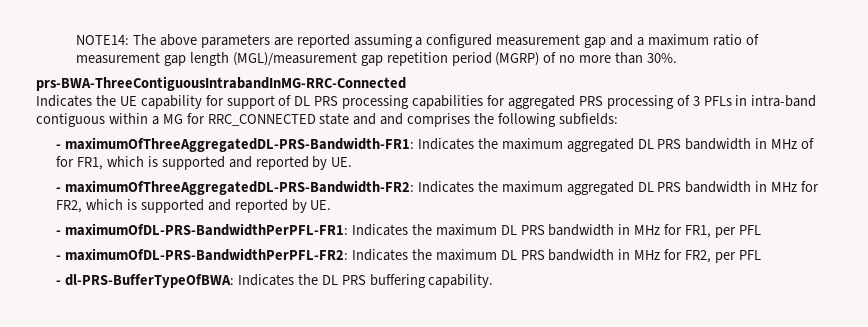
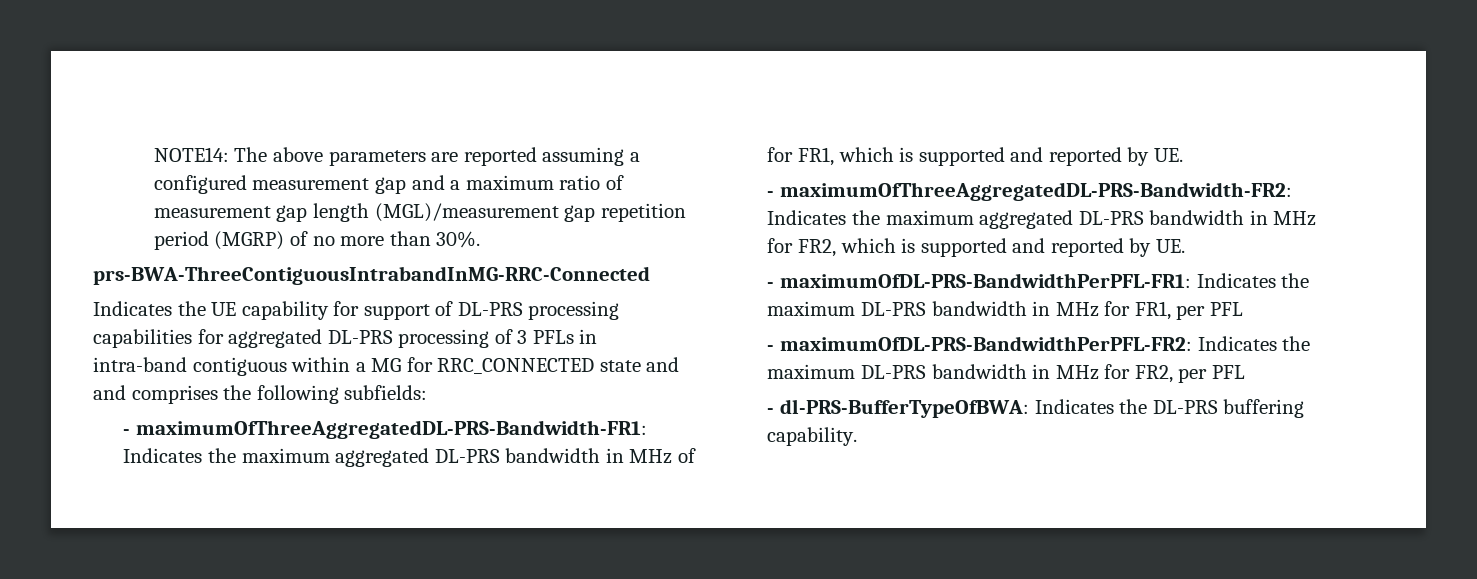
- Indicates the UE capability for support of DL PRS processing capabilities for aggregated PRS processing of 3 PFLs in intra-band contiguous within a MG for RRC_CONNECTED state and and comprises the following subfields:
+ Indicates the UE capability for support of DL-PRS processing capabilities for aggregated DL-PRS processing of 3 PFLs in intra-band contiguous within a MG for RRC_CONNECTED state and and comprises the following subfields:
- - maximumOfThreeAggregatedDL-PRS-Bandwidth-FR1: Indicates the maximum aggregated DL PRS bandwidth in MHz of for FR1, which is supported and reported by UE.
+ - maximumOfThreeAggregatedDL-PRS-Bandwidth-FR1: Indicates the maximum aggregated DL-PRS bandwidth in MHz of for FR1, which is supported and reported by UE.
- - maximumOfThreeAggregatedDL-PRS-Bandwidth-FR2: Indicates the maximum aggregated DL PRS bandwidth in MHz for FR2, which is supported and reported by UE.
+ - maximumOfThreeAggregatedDL-PRS-Bandwidth-FR2: Indicates the maximum aggregated DL-PRS bandwidth in MHz for FR2, which is supported and reported by UE.
- - maximumOfDL-PRS-BandwidthPerPFL-FR1: Indicates the maximum DL PRS bandwidth in MHz for FR1, per PFL
+ - maximumOfDL-PRS-BandwidthPerPFL-FR1: Indicates the maximum DL-PRS bandwidth in MHz for FR1, per PFL
- - maximumOfDL-PRS-BandwidthPerPFL-FR2: Indicates the maximum DL PRS bandwidth in MHz for FR2, per PFL
+ - maximumOfDL-PRS-BandwidthPerPFL-FR2: Indicates the maximum DL-PRS bandwidth in MHz for FR2, per PFL
- - dl-PRS-BufferTypeOfBWA: Indicates the DL PRS buffering capability.
+ - dl-PRS-BufferTypeOfBWA: Indicates the DL-PRS buffering capability.

